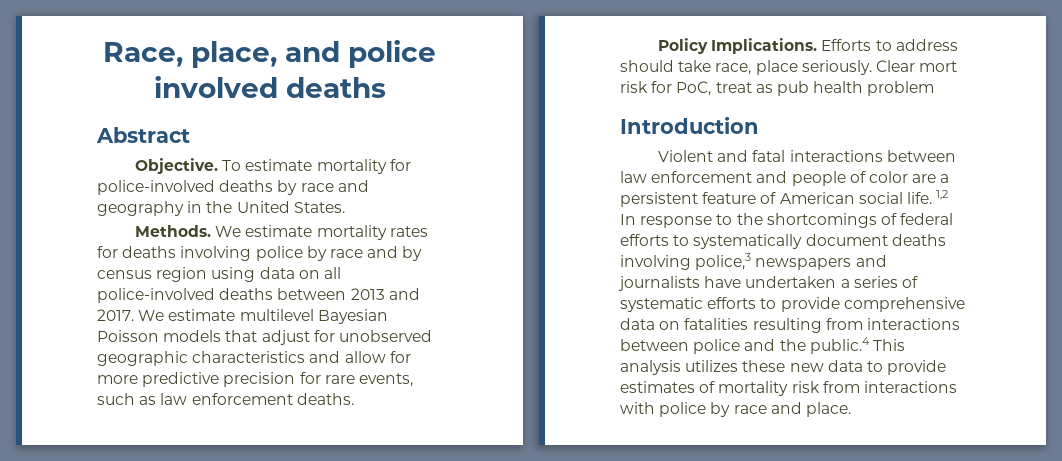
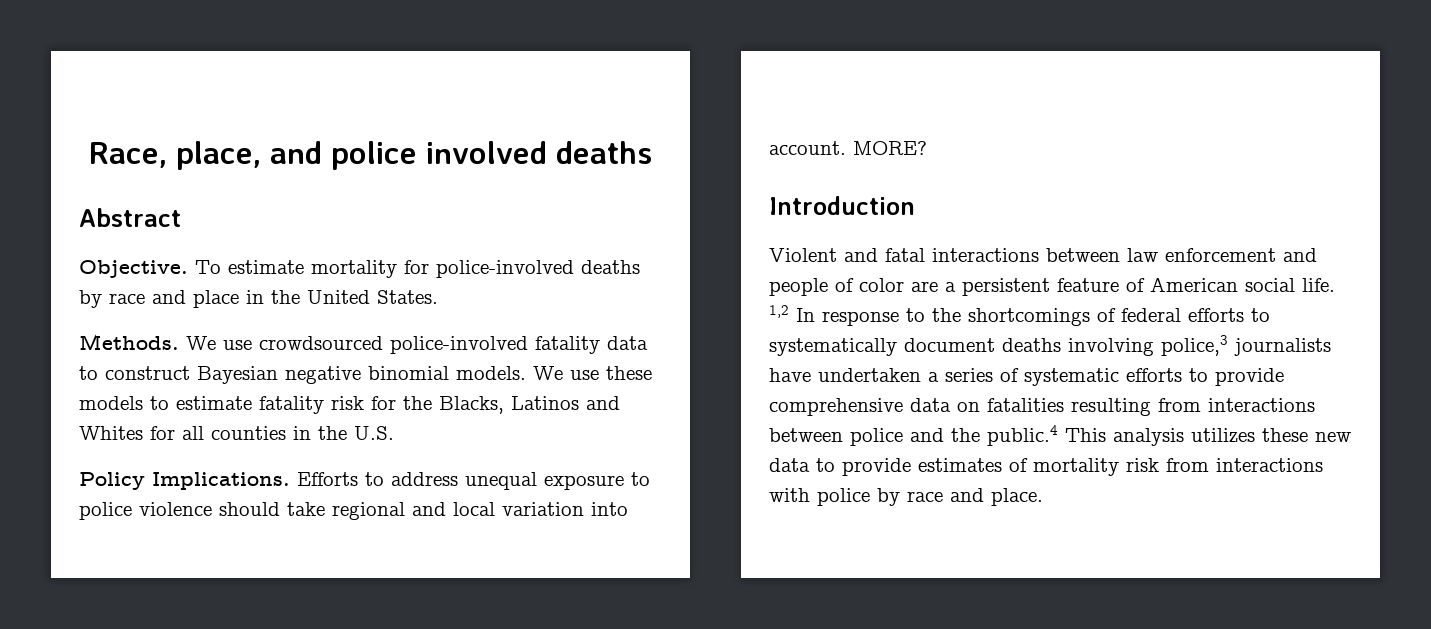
- To estimate mortality for police-involved deaths by race and geography in the United States.
+ To estimate mortality for police-involved deaths by race and place in the United States.
- We estimate mortality rates for deaths involving police by race and by census region using data on all police-involved deaths between 2013 and 2017. We estimate multilevel Bayesian Poisson models that adjust for unobserved geographic characteristics and allow for more predictive precision for rare events, such as law enforcement deaths.
+ We use crowdsourced police-involved fatality data to construct Bayesian negative binomial models. We use these models to estimate fatality risk for the Blacks, Latinos and Whites for all counties in the U.S.
- Efforts to address should take race, place seriously. Clear mort risk for PoC, treat as pub health problem
+ Efforts to address unequal exposure to police violence should take regional and local variation into account. MORE?
- 1,2 In response to the shortcomings of federal efforts to systematically document deaths involving police,3 newspapers and journalists have undertaken a series of systematic efforts to provide comprehensive data on fatalities resulting from interactions between police and the public.4 This analysis utilizes these new data to provide estimates of mortality risk from interactions with police by race and place.
+ 1,2 In response to the shortcomings of federal efforts to systematically document deaths involving police,3 journalists have undertaken a series of systematic efforts to provide comprehensive data on fatalities resulting from interactions between police and the public.4 This analysis utilizes these new data to provide estimates of mortality risk from interactions with police by race and place.

